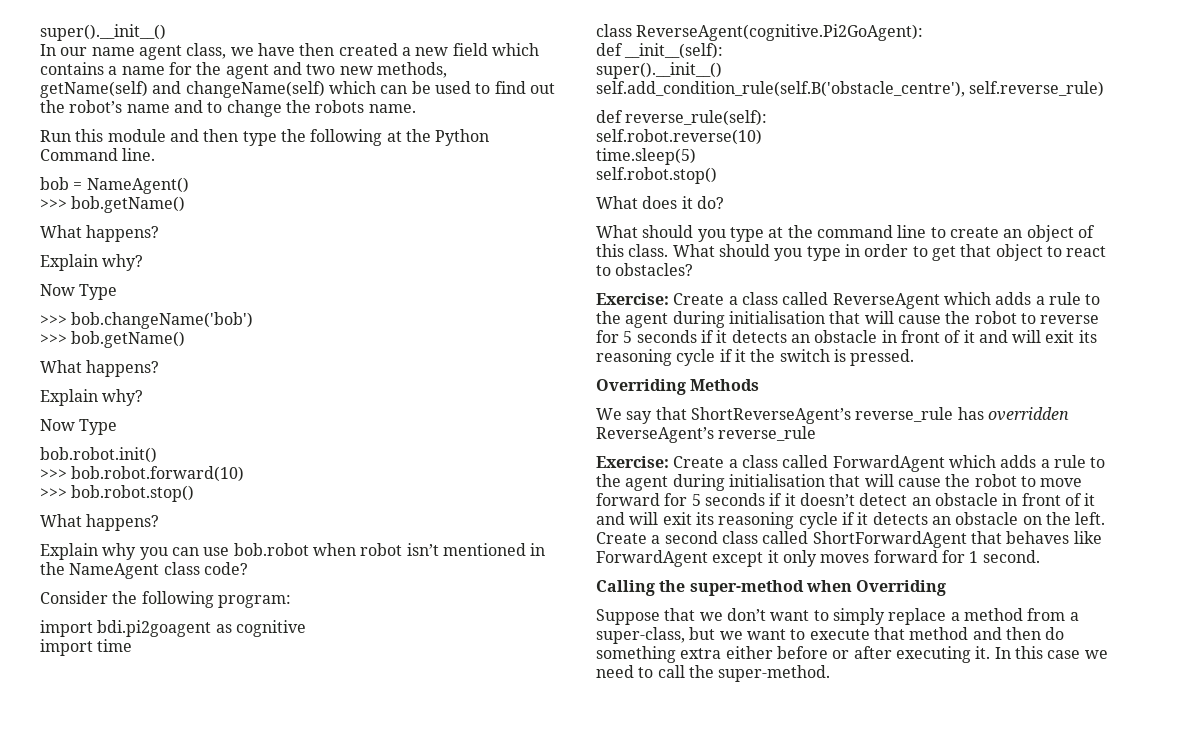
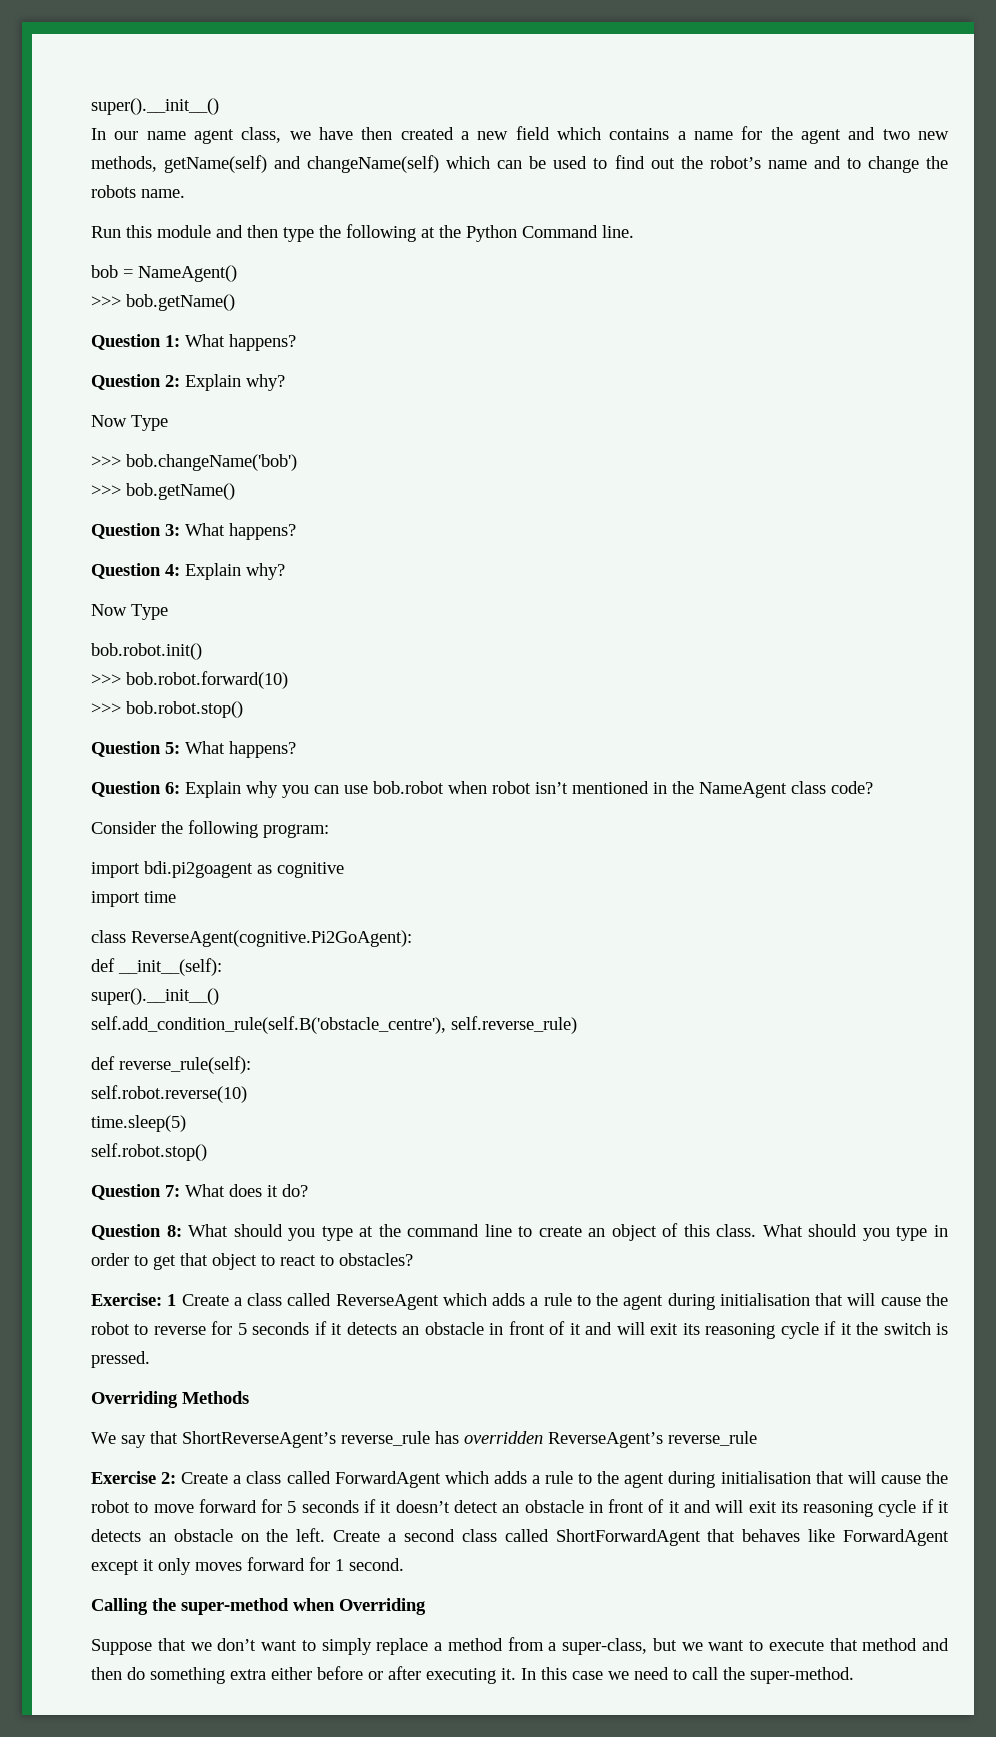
  bob = NameAgent()
  >>> bob.getName()
- What happens?
- Explain why?
+ Question 1: What happens?
+ Question 2: Explain why?
  >>> bob.changeName('bob')
  >>> bob.getName()
- What happens?
- Explain why?
+ Question 3: What happens?
+ Question 4: Explain why?
  >>> bob.robot.stop()
- What happens?
- Explain why you can use bob.robot when robot isn’t mentioned in the NameAgent class code?
+ Question 5: What happens?
+ Question 6: Explain why you can use bob.robot when robot isn’t mentioned in the NameAgent class code?
- What does it do?
+ Question 7: What does it do?
- What should you type at the command line to create an object of this class.
+ Question 8: What should you type at the command line to create an object of this class.
- Exercise: Create a class called ReverseAgent which adds a rule to the agent during initialisation that will cause the robot to reverse for 5 seconds if it detects an obstacle in front of it and will exit its reasoning cycle if it the switch is pressed.
+ Exercise: 1 Create a class called ReverseAgent which adds a rule to the agent during initialisation that will cause the robot to reverse for 5 seconds if it detects an obstacle in front of it and will exit its reasoning cycle if it the switch is pressed.
- Exercise: Create a class called ForwardAgent which adds a rule to the agent during initialisation that will cause the robot to move forward for 5 seconds if it doesn’t detect an obstacle in front of it and will exit its reasoning cycle if it detects an obstacle on the left.
+ Exercise 2: Create a class called ForwardAgent which adds a rule to the agent during initialisation that will cause the robot to move forward for 5 seconds if it doesn’t detect an obstacle in front of it and will exit its reasoning cycle if it detects an obstacle on the left.

